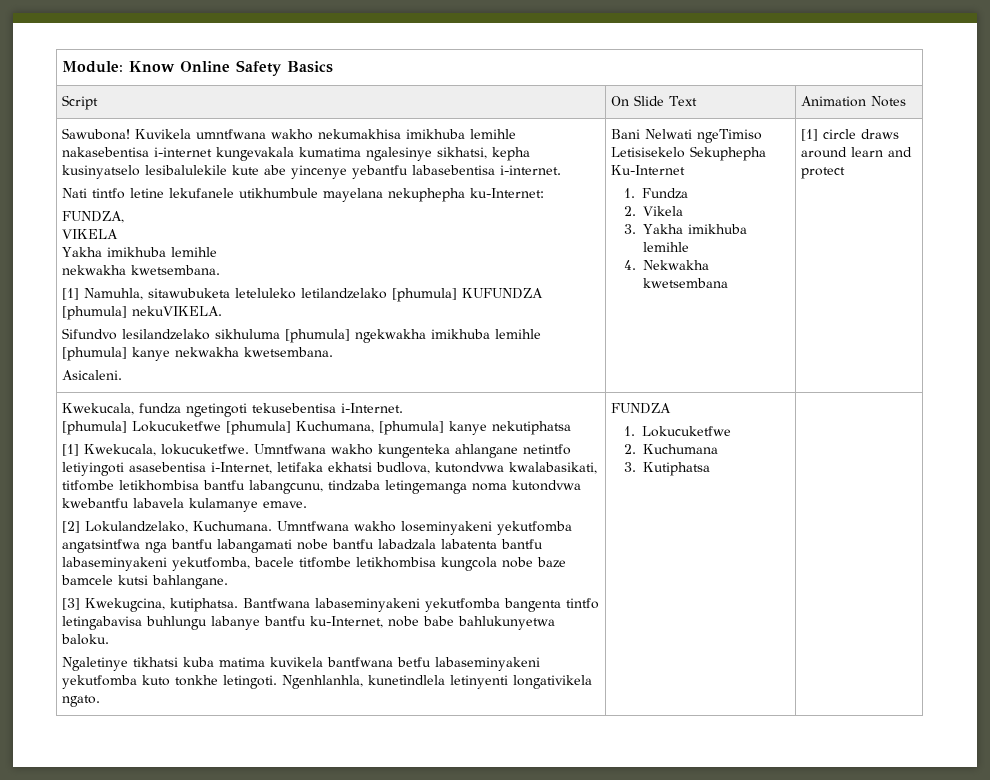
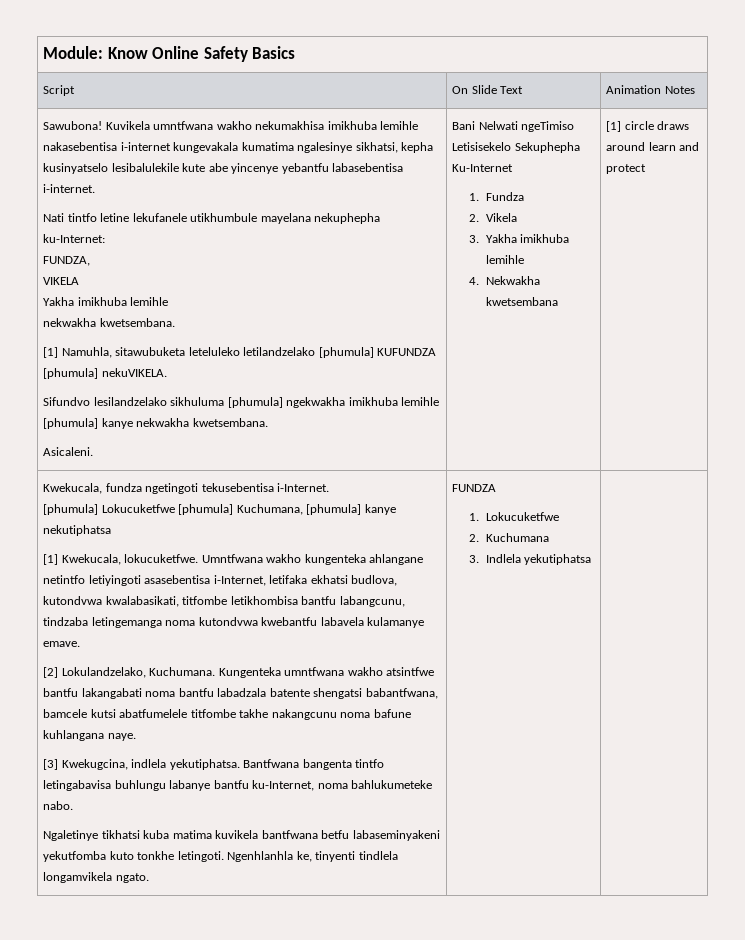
- Umntfwana wakho loseminyakeni yekutfomba angatsintfwa nga bantfu labangamati nobe bantfu labadzala labatenta bantfu labaseminyakeni yekutfomba, bacele titfombe letikhombisa kungcola nobe baze bamcele kutsi bahlangane.
- [3] Kwekugcina, kutiphatsa. Bantfwana labaseminyakeni yekutfomba bangenta tintfo letingabavisa buhlungu labanye bantfu ku-Internet, nobe babe bahlukunyetwa baloku.
+ Kungenteka umntfwana wakho atsintfwe bantfu lakangabati noma bantfu labadzala batente shengatsi babantfwana, bamcele kutsi abatfumelele titfombe takhe nakangcunu noma bafune kuhlangana naye.
+ [3] Kwekugcina, indlela yekutiphatsa. Bantfwana bangenta tintfo letingabavisa buhlungu labanye bantfu ku-Internet, noma bahlukumeteke nabo.
- Ngenhlanhla, kunetindlela letinyenti longativikela ngato.
+ Ngenhlanhla ke, tinyenti tindlela longamvikela ngato.
- 3. Kutiphatsa
+ 3. Indlela yekutiphatsa

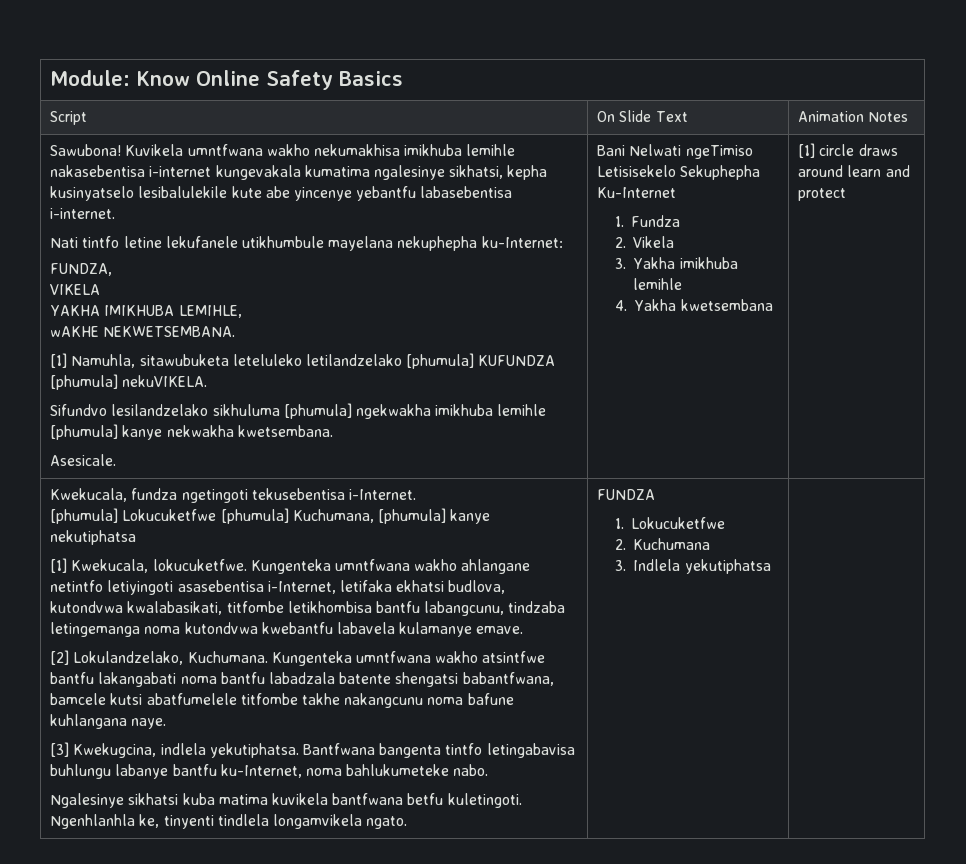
  VIKELA
- Yakha imikhuba lemihle
- nekwakha kwetsembana.
+ YAKHA IMIKHUBA LEMIHLE,
+ wAKHE NEKWETSEMBANA.
- Asicaleni.
+ Asesicale.
- 4. Nekwakha kwetsembana
+ 4. Yakha kwetsembana
- Umntfwana wakho kungenteka ahlangane netintfo letiyingoti asasebentisa i-Internet, letifaka ekhatsi budlova, kutondvwa kwalabasikati, titfombe letikhombisa bantfu labangcunu, tindzaba letingemanga noma kutondvwa kwebantfu labavela kulamanye emave.
+ Kungenteka umntfwana wakho ahlangane netintfo letiyingoti asasebentisa i-Internet, letifaka ekhatsi budlova, kutondvwa kwalabasikati, titfombe letikhombisa bantfu labangcunu, tindzaba letingemanga noma kutondvwa kwebantfu labavela kulamanye emave.
- Ngaletinye tikhatsi kuba matima kuvikela bantfwana betfu labaseminyakeni yekutfomba kuto tonkhe letingoti.
+ Ngalesinye sikhatsi kuba matima kuvikela bantfwana betfu kuletingoti.

